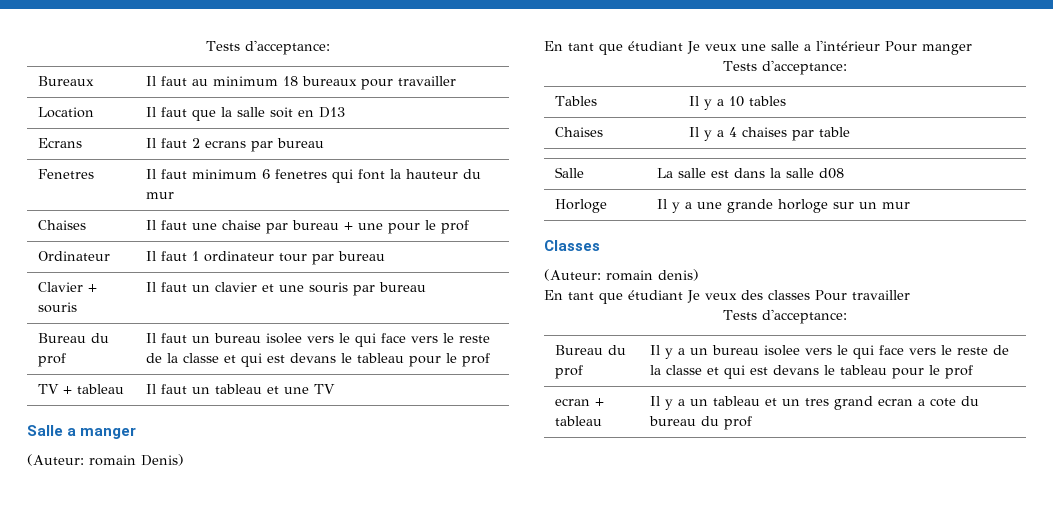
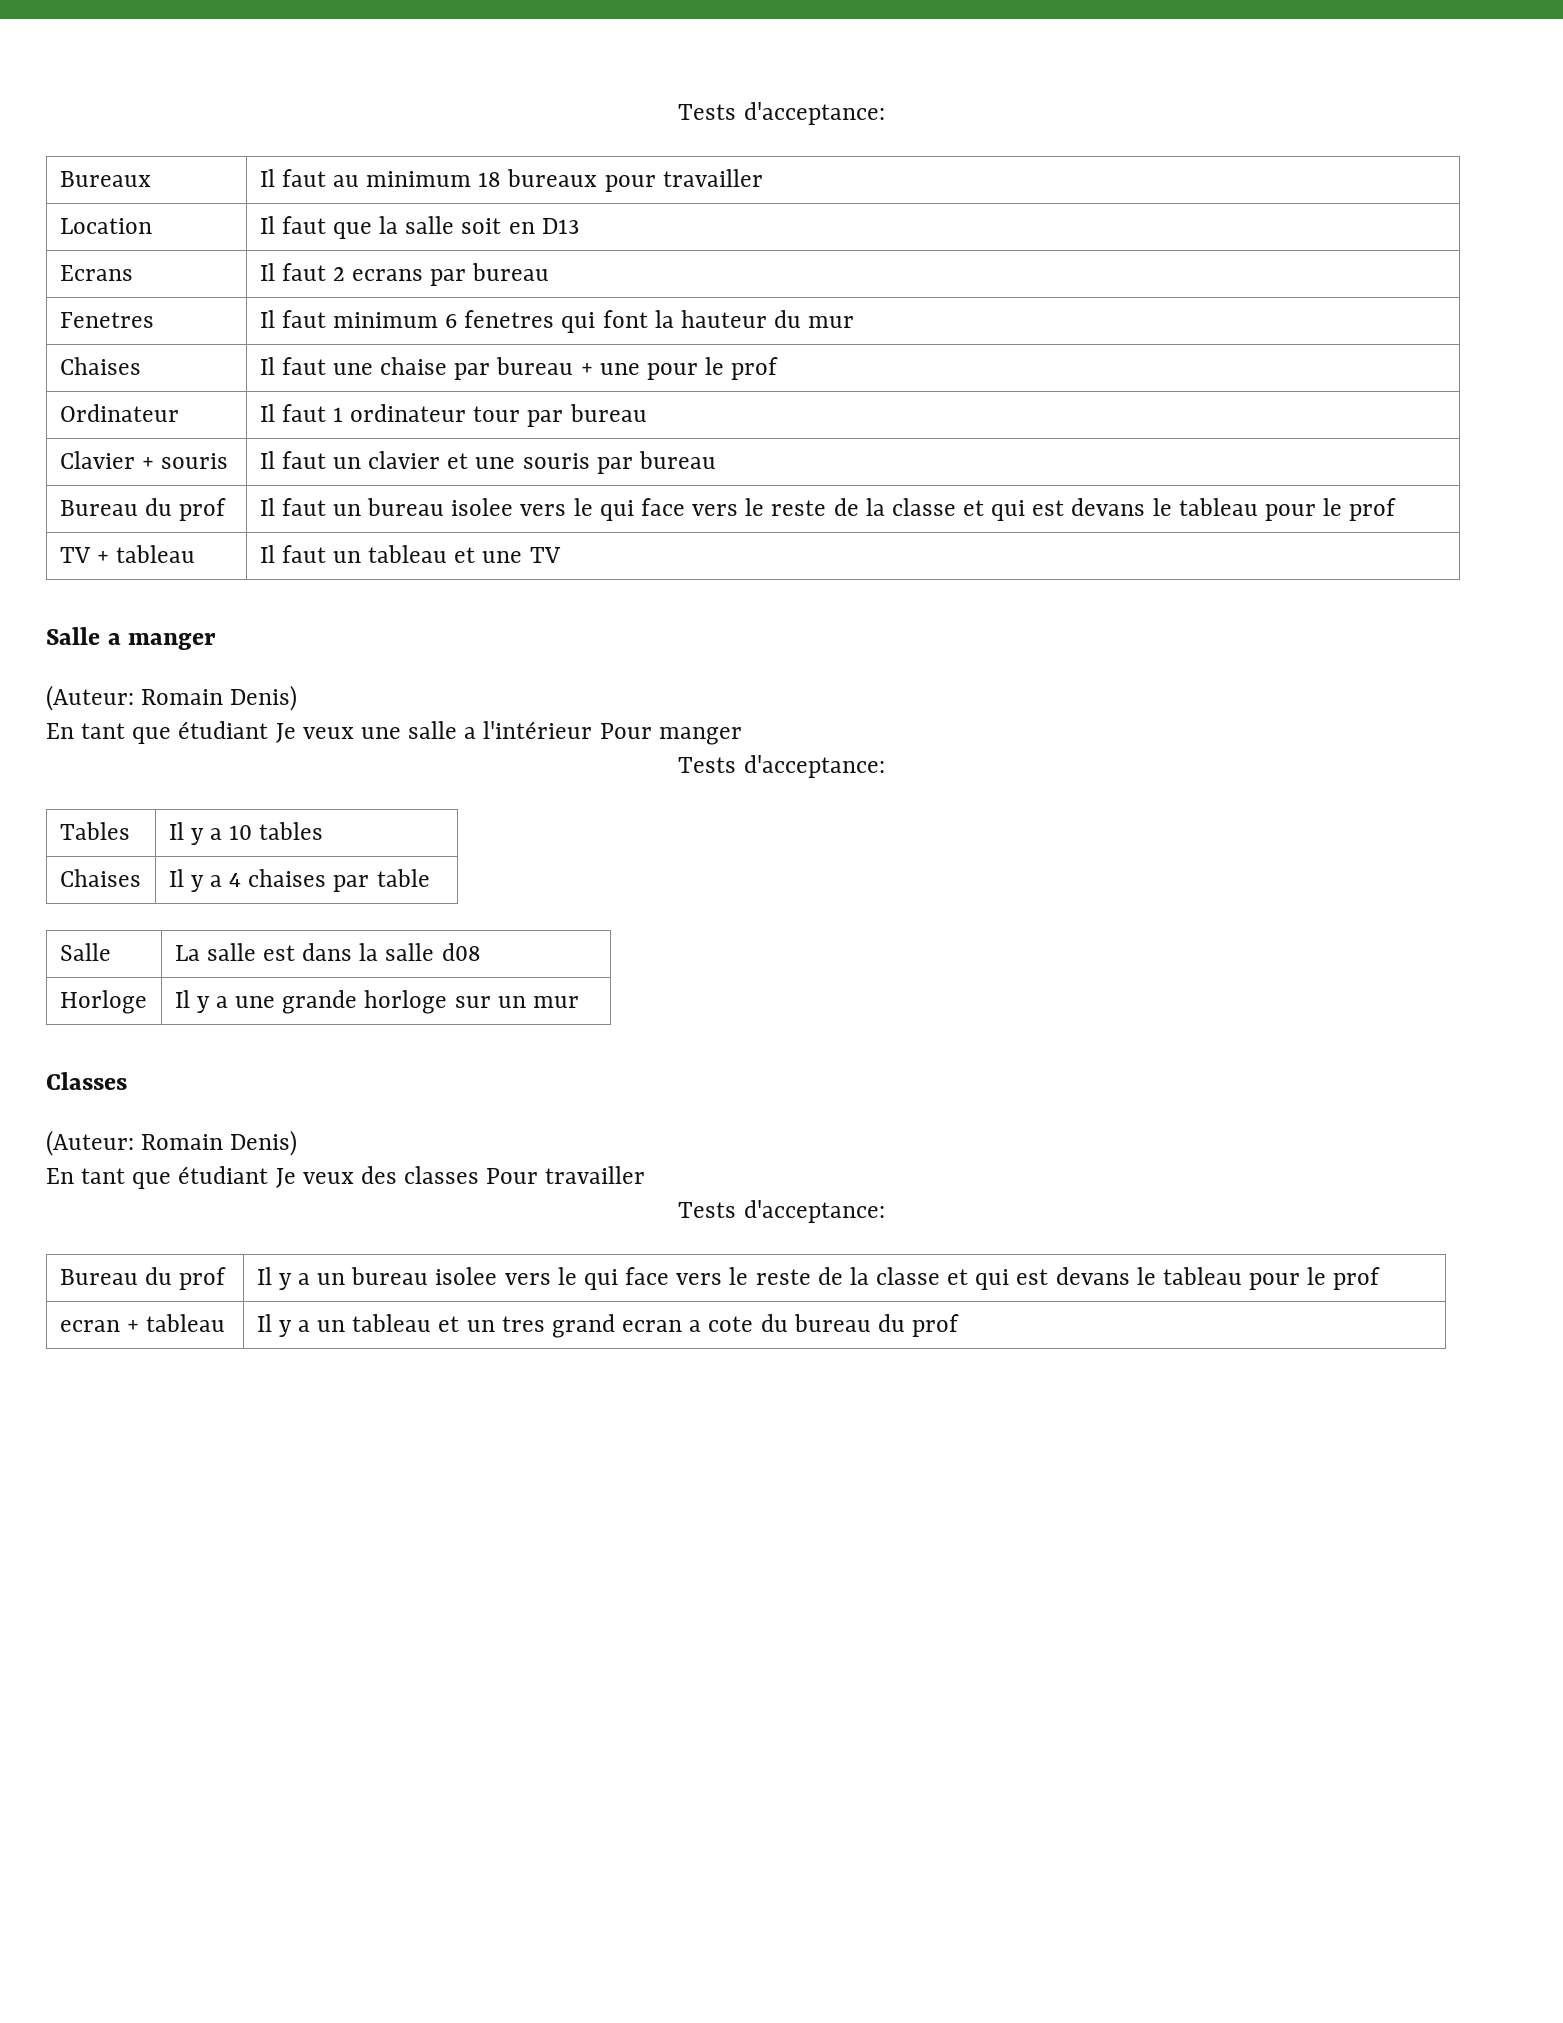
  Salle a manger
- (Auteur: romain Denis)
+ (Auteur: Romain Denis)
  Classes
- (Auteur: romain denis)
+ (Auteur: Romain Denis)

